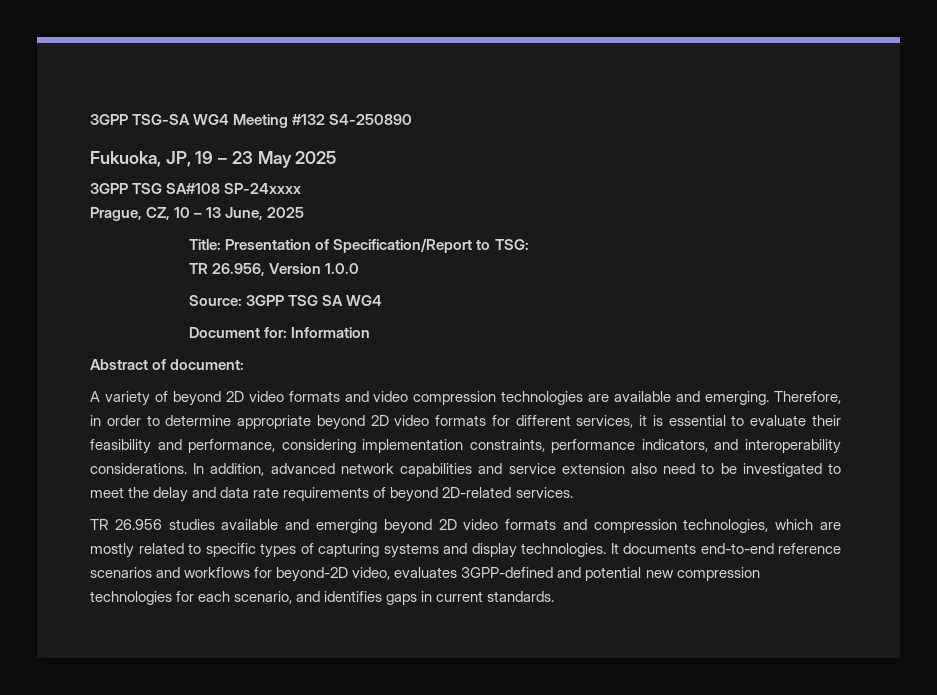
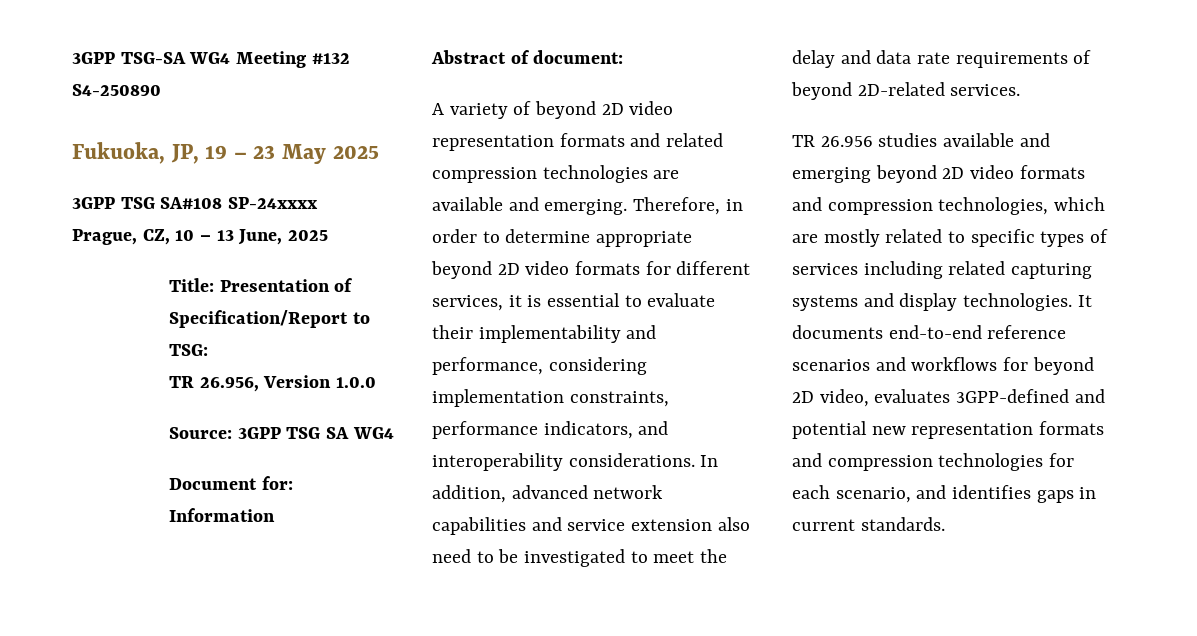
- A variety of beyond 2D video formats and video compression technologies are available and emerging.
+ A variety of beyond 2D video representation formats and related compression technologies are available and emerging.
- Therefore, in order to determine appropriate beyond 2D video formats for different services, it is essential to evaluate their feasibility and performance, considering implementation constraints, performance indicators, and interoperability considerations.
+ Therefore, in order to determine appropriate beyond 2D video formats for different services, it is essential to evaluate their implementability and performance, considering implementation constraints, performance indicators, and interoperability considerations.
- TR 26.956 studies available and emerging beyond 2D video formats and compression technologies, which are mostly related to specific types of capturing systems and display technologies.
+ TR 26.956 studies available and emerging beyond 2D video formats and compression technologies, which are mostly related to specific types of services including related capturing systems and display technologies.
- It documents end-to-end reference scenarios and workflows for beyond-2D video, evaluates 3GPP-defined and potential new compression technologies for each scenario, and identifies gaps in current standards.
+ It documents end-to-end reference scenarios and workflows for beyond 2D video, evaluates 3GPP-defined and potential new representation formats and compression technologies for each scenario, and identifies gaps in current standards.

